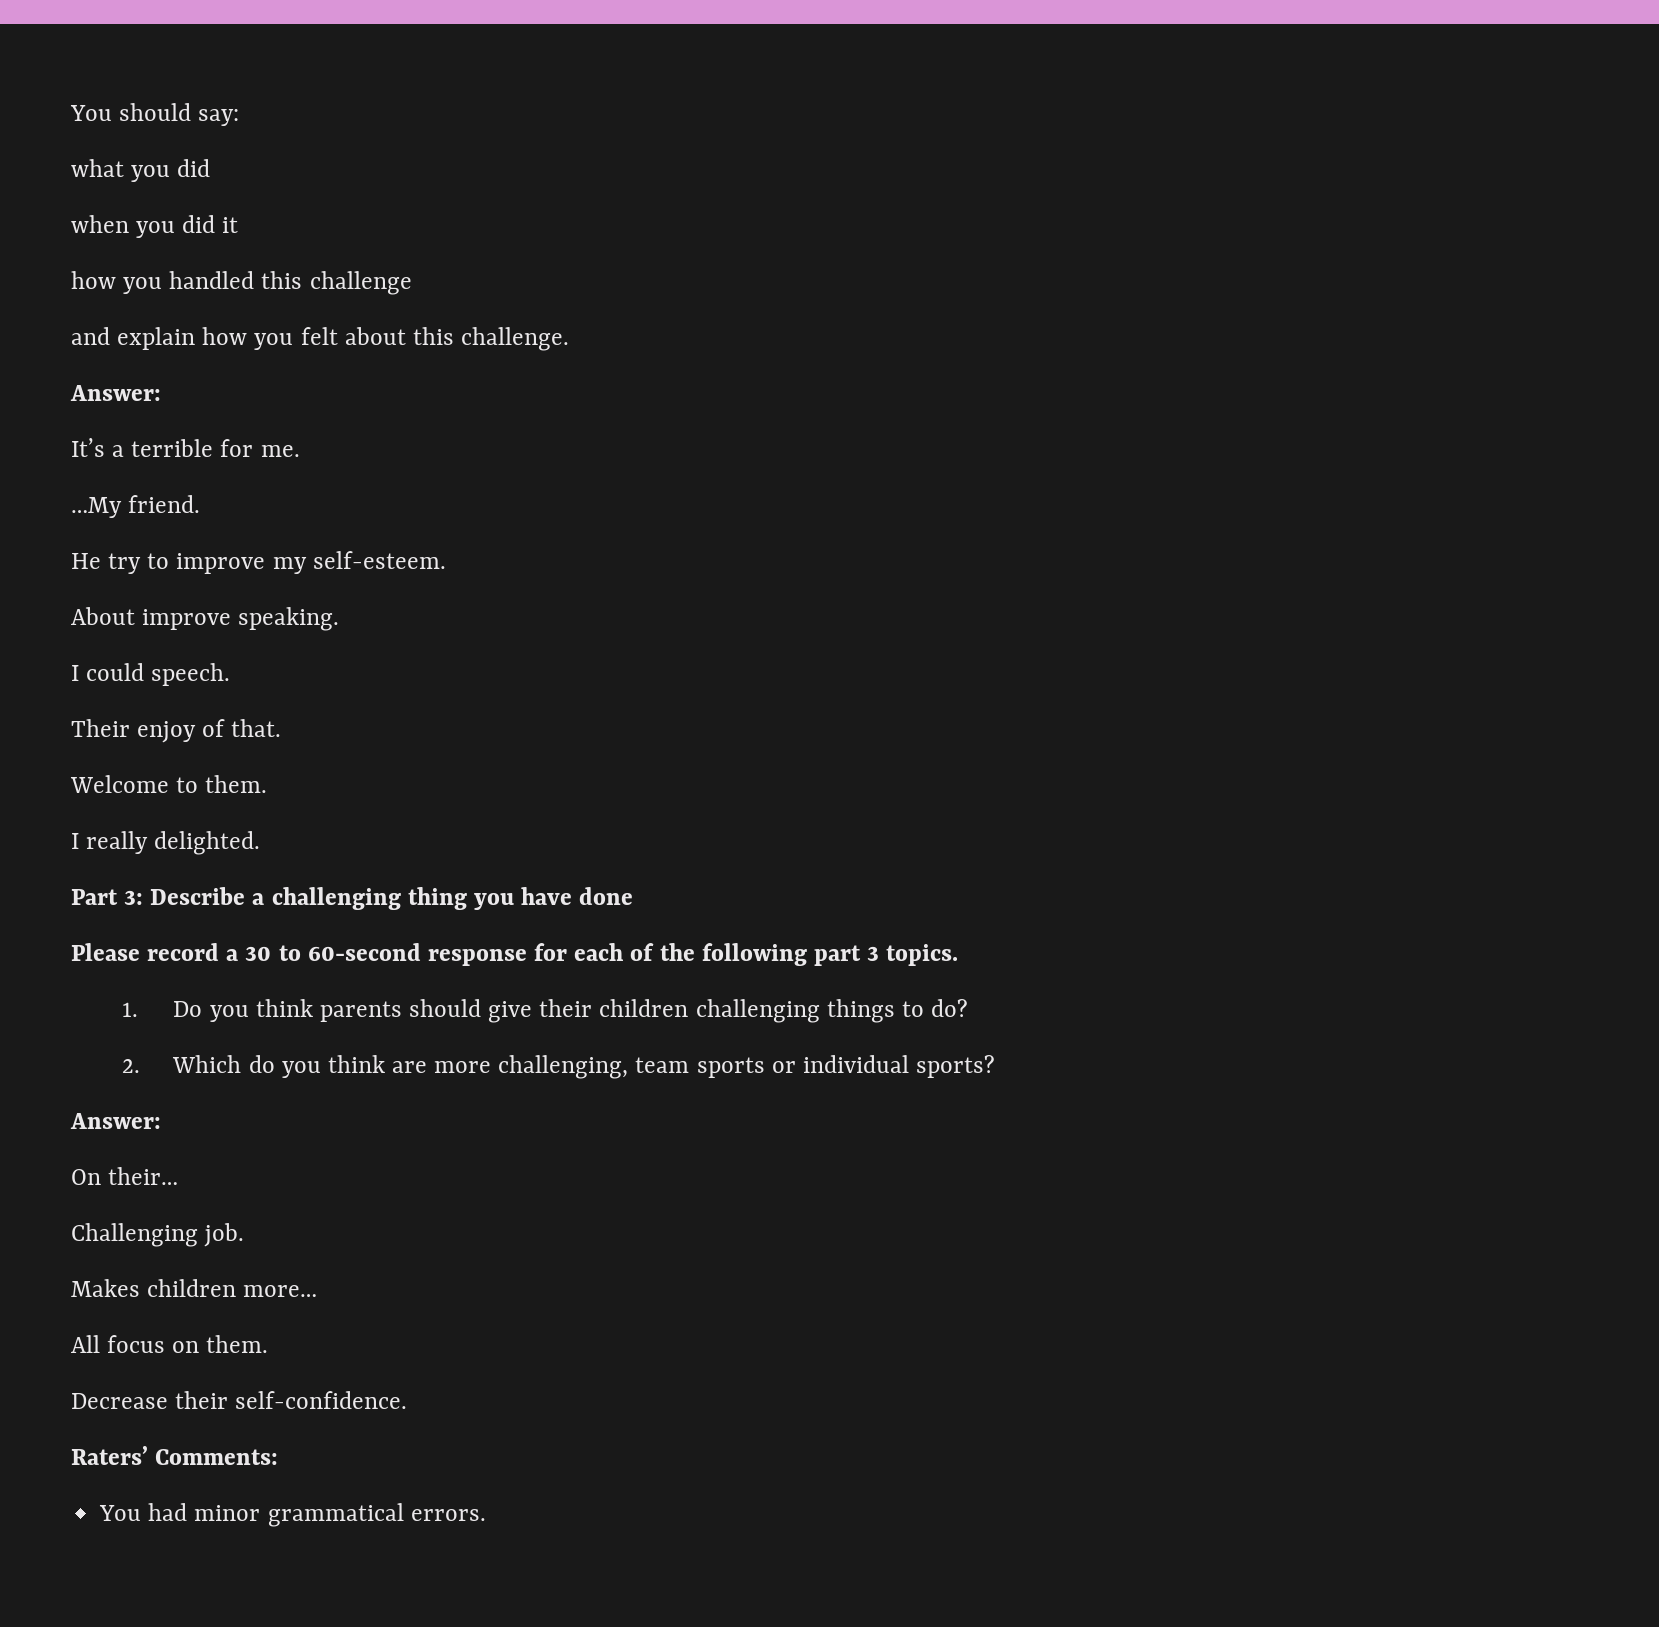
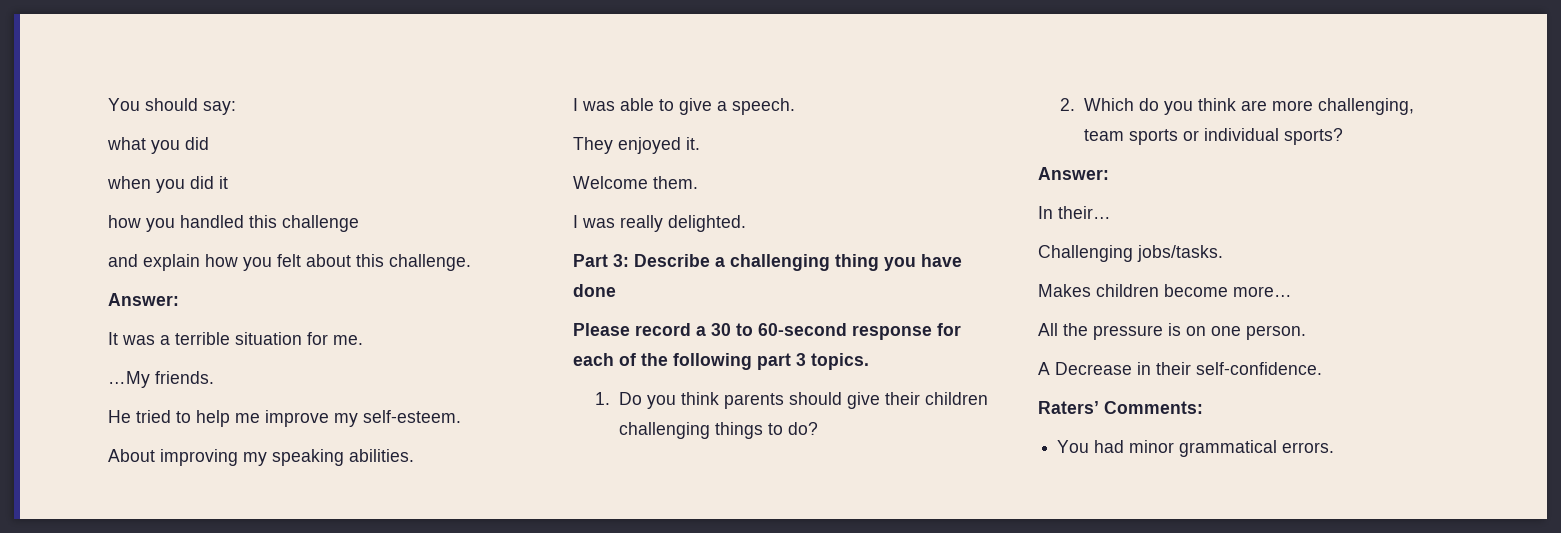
- It’s a terrible for me.
+ It was a terrible situation for me.
- …My friend.
+ …My friends.
- He try to improve my self-esteem.
+ He tried to help me improve my self-esteem.
- About improve speaking.
- I could speech.
- Their enjoy of that.
+ About improving my speaking abilities.
+ I was able to give a speech.
+ They enjoyed it.
- Welcome to them.
+ Welcome them.
- I really delighted.
+ I was really delighted.
- On their…
+ In their…
- Challenging job.
+ Challenging jobs/tasks.
- Makes children more…
+ Makes children become more…
- All focus on them.
- Decrease their self-confidence.
+ All the pressure is on one person.
+ A Decrease in their self-confidence.

